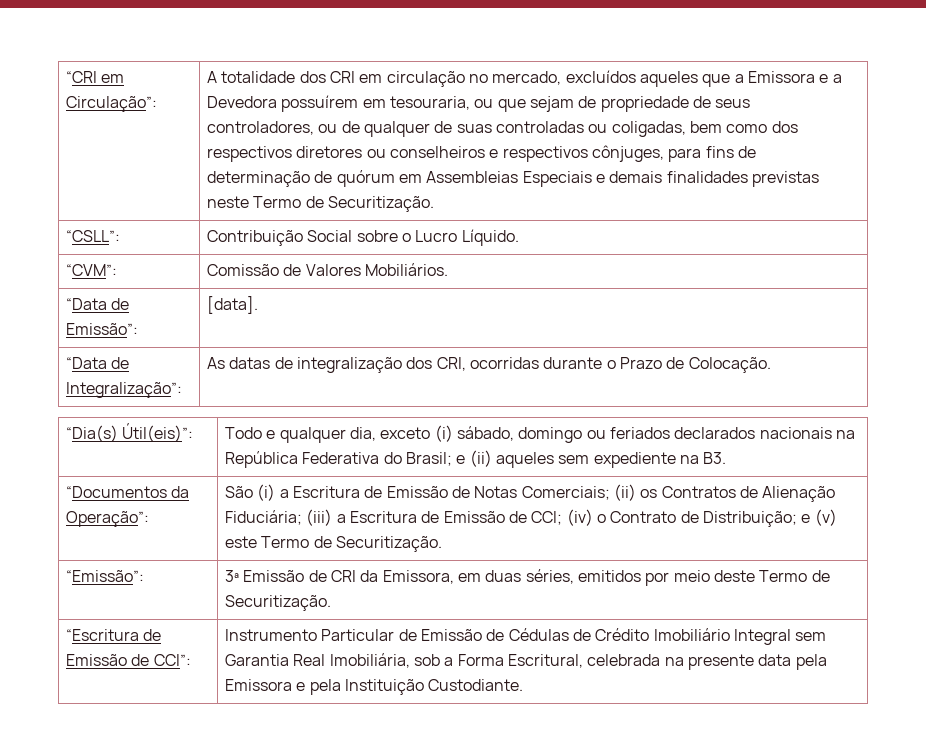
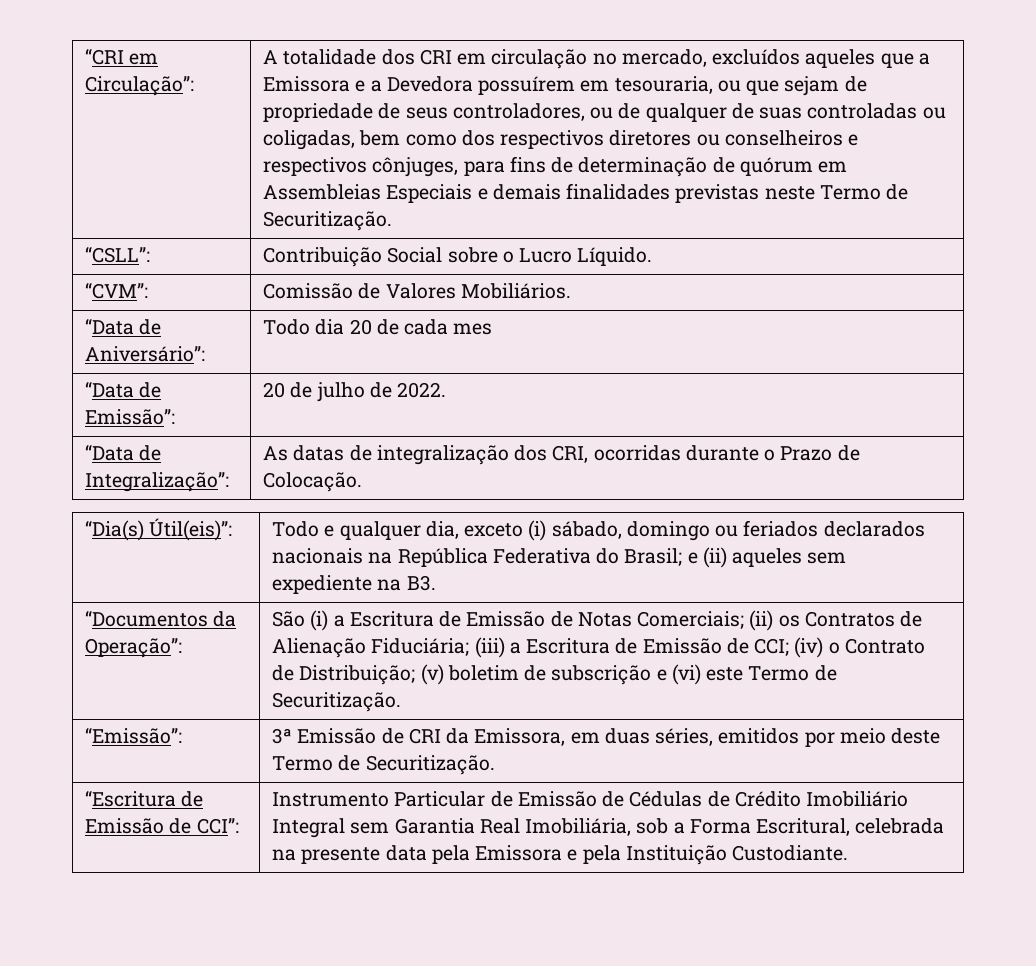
- “Data de Emissão”: | [data].
+ “Data de Aniversário”: | Todo dia 20 de cada mes
+ “Data de Emissão”: | 20 de julho de 2022.
- “Documentos da Operação”: | São (i) a Escritura de Emissão de Notas Comerciais; (ii) os Contratos de Alienação Fiduciária; (iii) a Escritura de Emissão de CCI; (iv) o Contrato de Distribuição; e (v) este Termo de Securitização.
+ “Documentos da Operação”: | São (i) a Escritura de Emissão de Notas Comerciais; (ii) os Contratos de Alienação Fiduciária; (iii) a Escritura de Emissão de CCI; (iv) o Contrato de Distribuição; (v) boletim de subscrição e (vi) este Termo de Securitização.

